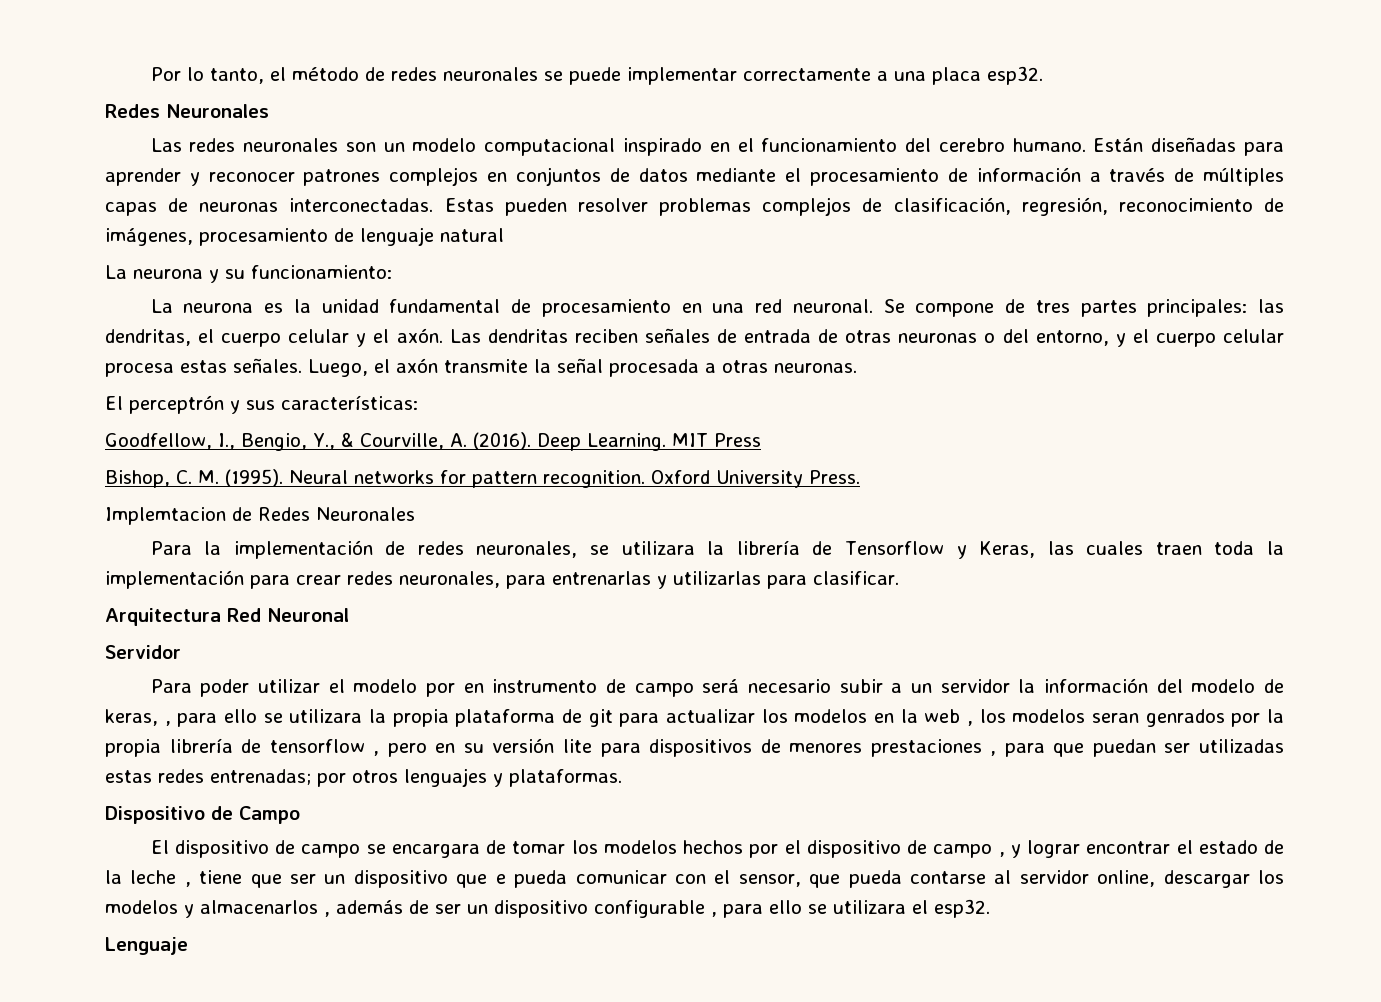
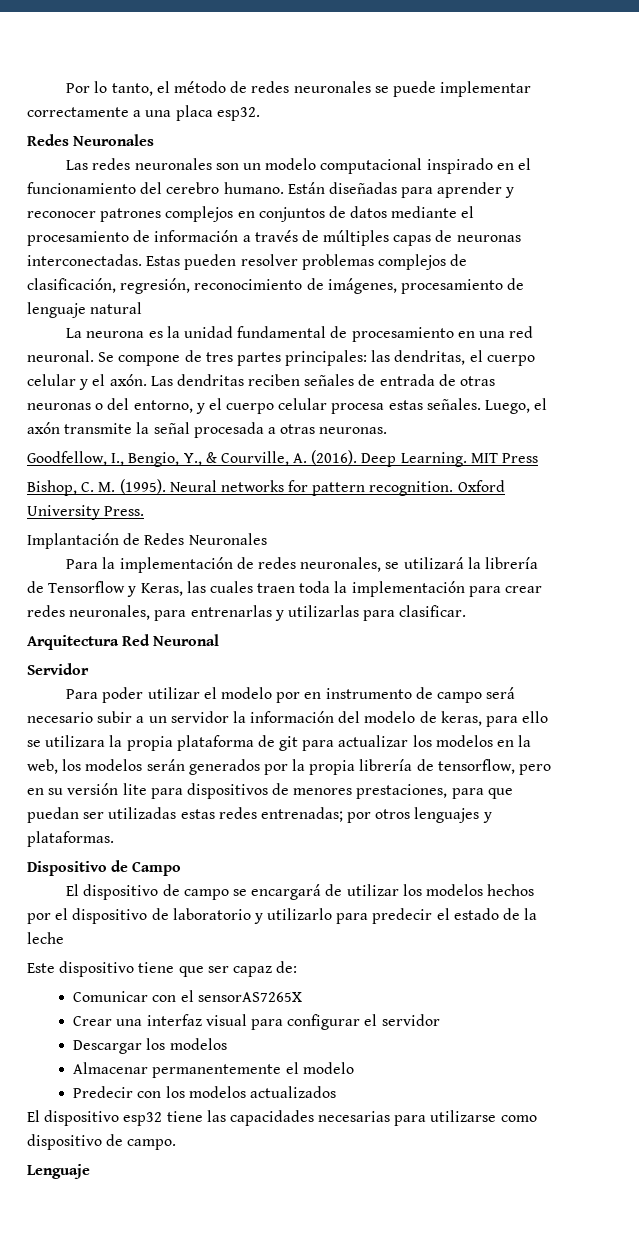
- La neurona y su funcionamiento:
- El perceptrón y sus características:
- Implemtacion de Redes Neuronales
+ Implantación de Redes Neuronales
- Para la implementación de redes neuronales, se utilizara la librería de Tensorflow y Keras, las cuales traen toda la implementación para crear redes neuronales, para entrenarlas y utilizarlas para clasificar.
+ Para la implementación de redes neuronales, se utilizará la librería de Tensorflow y Keras, las cuales traen toda la implementación para crear redes neuronales, para entrenarlas y utilizarlas para clasificar.
- Para poder utilizar el modelo por en instrumento de campo será necesario subir a un servidor la información del modelo de keras, , para ello se utilizara la propia plataforma de git para actualizar los modelos en la web , los modelos seran genrados por la propia librería de tensorflow , pero en su versión lite para dispositivos de menores prestaciones , para que puedan ser utilizadas estas redes entrenadas;
+ Para poder utilizar el modelo por en instrumento de campo será necesario subir a un servidor la información del modelo de keras, para ello se utilizara la propia plataforma de git para actualizar los modelos en la web, los modelos serán generados por la propia librería de tensorflow, pero en su versión lite para dispositivos de menores prestaciones, para que puedan ser utilizadas estas redes entrenadas;
- El dispositivo de campo se encargara de tomar los modelos hechos por el dispositivo de campo , y lograr encontrar el estado de la leche , tiene que ser un dispositivo que e pueda comunicar con el sensor, que pueda contarse al servidor online, descargar los modelos y almacenarlos , además de ser un dispositivo configurable , para ello se utilizara el esp32.
+ El dispositivo de campo se encargará de utilizar los modelos hechos por el dispositivo de laboratorio y utilizarlo para predecir el estado de la leche
+ Este dispositivo tiene que ser capaz de:
+ Comunicar con el sensorAS7265X
+ Crear una interfaz visual para configurar el servidor
+ Descargar los modelos
+ Almacenar permanentemente el modelo
+ Predecir con los modelos actualizados
+ El dispositivo esp32 tiene las capacidades necesarias para utilizarse como dispositivo de campo.

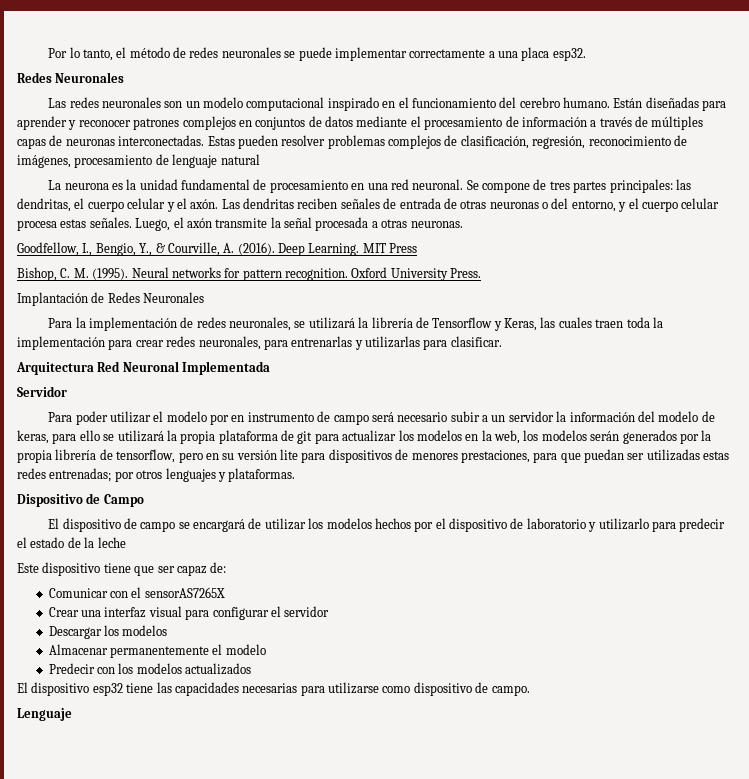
- Arquitectura Red Neuronal
+ Arquitectura Red Neuronal Implementada
- Para poder utilizar el modelo por en instrumento de campo será necesario subir a un servidor la información del modelo de keras, para ello se utilizara la propia plataforma de git para actualizar los modelos en la web, los modelos serán generados por la propia librería de tensorflow, pero en su versión lite para dispositivos de menores prestaciones, para que puedan ser utilizadas estas redes entrenadas;
+ Para poder utilizar el modelo por en instrumento de campo será necesario subir a un servidor la información del modelo de keras, para ello se utilizará la propia plataforma de git para actualizar los modelos en la web, los modelos serán generados por la propia librería de tensorflow, pero en su versión lite para dispositivos de menores prestaciones, para que puedan ser utilizadas estas redes entrenadas;

